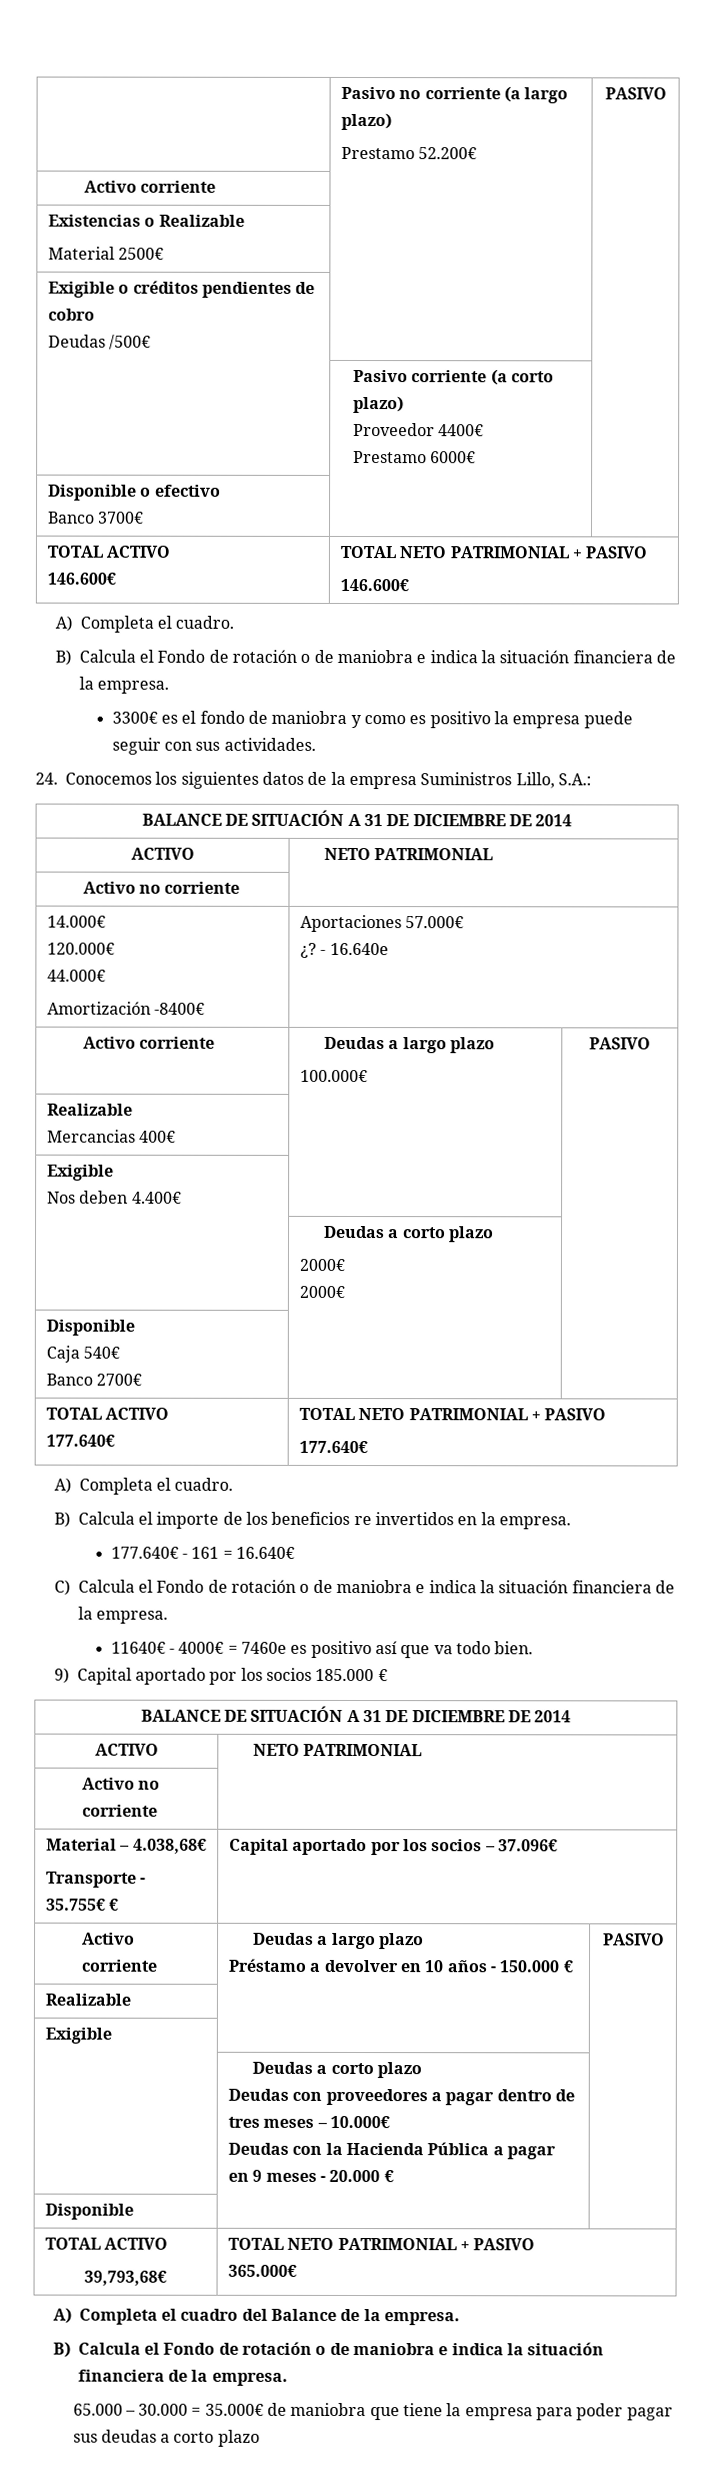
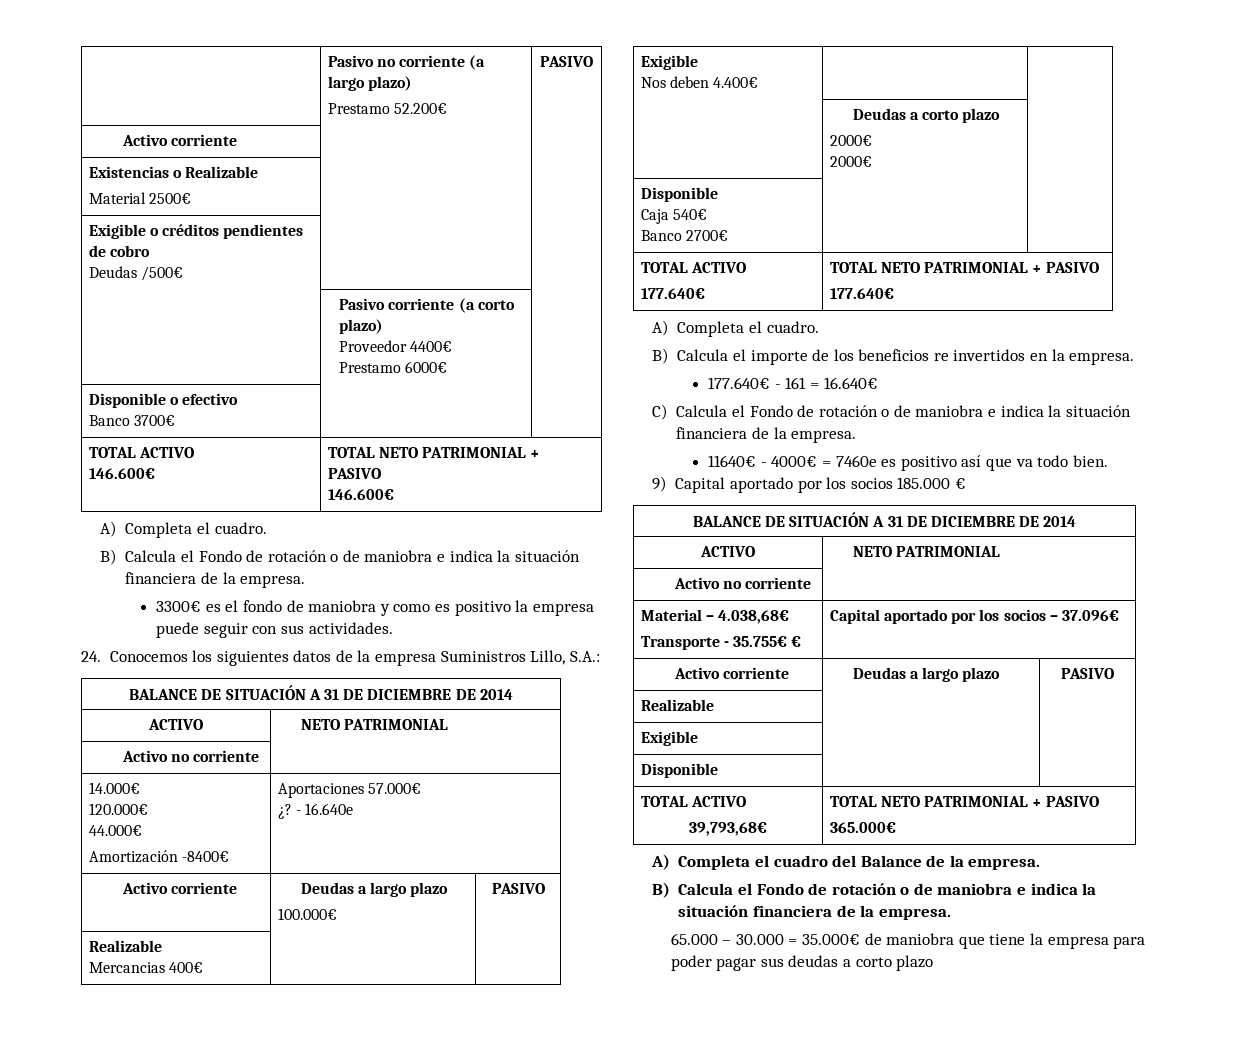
  Material – 4.038,68€
  Transporte - 35.755€ € | Capital aportado por los socios – 37.096€
- Activo corriente | Deudas a largo plazo
- Préstamo a devolver en 10 años - 150.000 € | PASIVO
+ Activo corriente | Deudas a largo plazo | PASIVO
  Realizable | |
  Exigible | |
- | Deudas a corto plazo
- Deudas con proveedores a pagar dentro de tres meses – 10.000€
- Deudas con la Hacienda Pública a pagar en 9 meses - 20.000 € |

